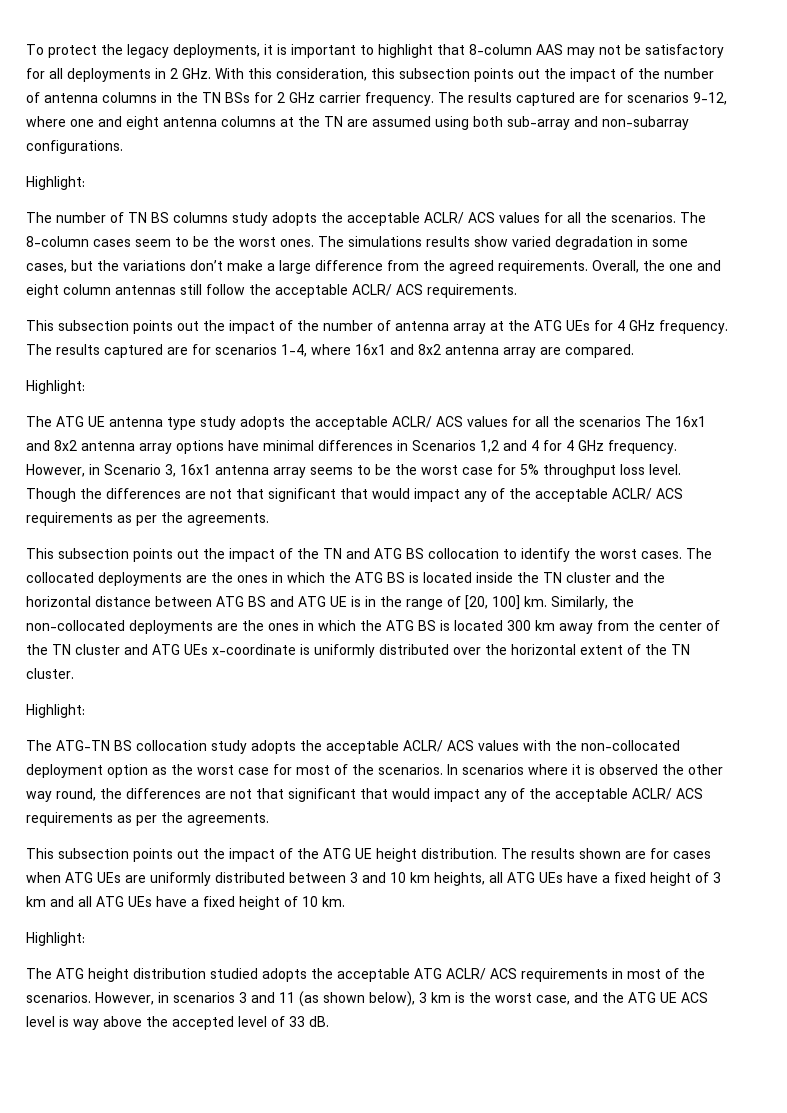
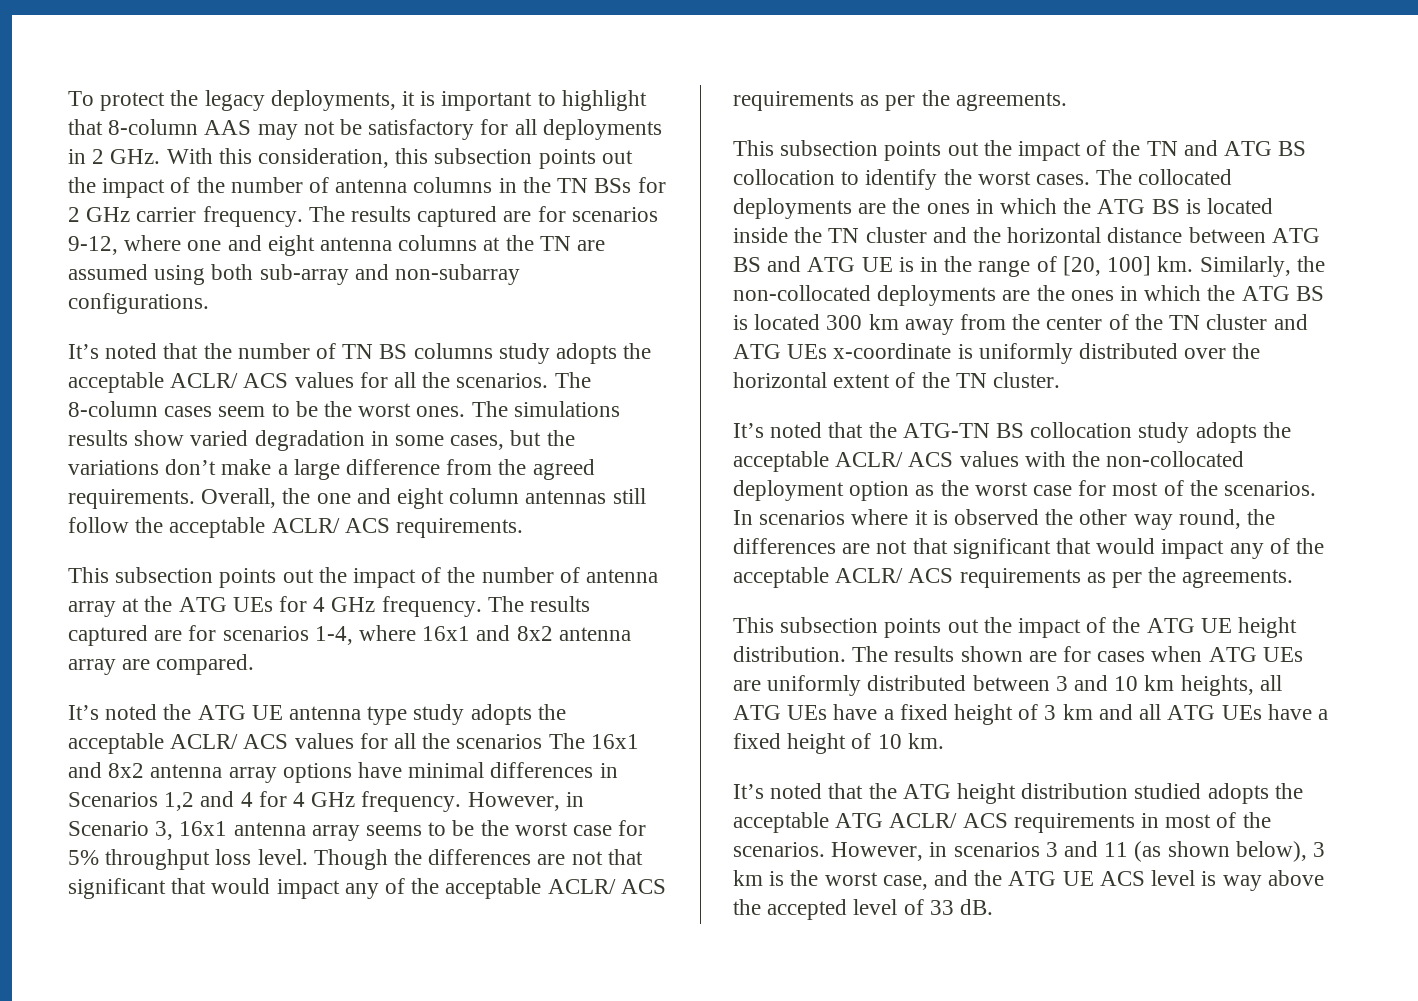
  The results captured are for scenarios 9-12, where one and eight antenna columns at the TN are assumed using both sub-array and non-subarray configurations.
- Highlight:
- The number of TN BS columns study adopts the acceptable ACLR/ ACS values for all the scenarios.
+ It’s noted that the number of TN BS columns study adopts the acceptable ACLR/ ACS values for all the scenarios.
  The results captured are for scenarios 1-4, where 16x1 and 8x2 antenna array are compared.
- Highlight:
- The ATG UE antenna type study adopts the acceptable ACLR/ ACS values for all the scenarios The 16x1 and 8x2 antenna array options have minimal differences in Scenarios 1,2 and 4 for 4 GHz frequency.
+ It’s noted the ATG UE antenna type study adopts the acceptable ACLR/ ACS values for all the scenarios The 16x1 and 8x2 antenna array options have minimal differences in Scenarios 1,2 and 4 for 4 GHz frequency.
  Similarly, the non-collocated deployments are the ones in which the ATG BS is located 300 km away from the center of the TN cluster and ATG UEs x-coordinate is uniformly distributed over the horizontal extent of the TN cluster.
- Highlight:
- The ATG-TN BS collocation study adopts the acceptable ACLR/ ACS values with the non-collocated deployment option as the worst case for most of the scenarios.
+ It’s noted that the ATG-TN BS collocation study adopts the acceptable ACLR/ ACS values with the non-collocated deployment option as the worst case for most of the scenarios.
  The results shown are for cases when ATG UEs are uniformly distributed between 3 and 10 km heights, all ATG UEs have a fixed height of 3 km and all ATG UEs have a fixed height of 10 km.
- Highlight:
- The ATG height distribution studied adopts the acceptable ATG ACLR/ ACS requirements in most of the scenarios.
+ It’s noted that the ATG height distribution studied adopts the acceptable ATG ACLR/ ACS requirements in most of the scenarios.

